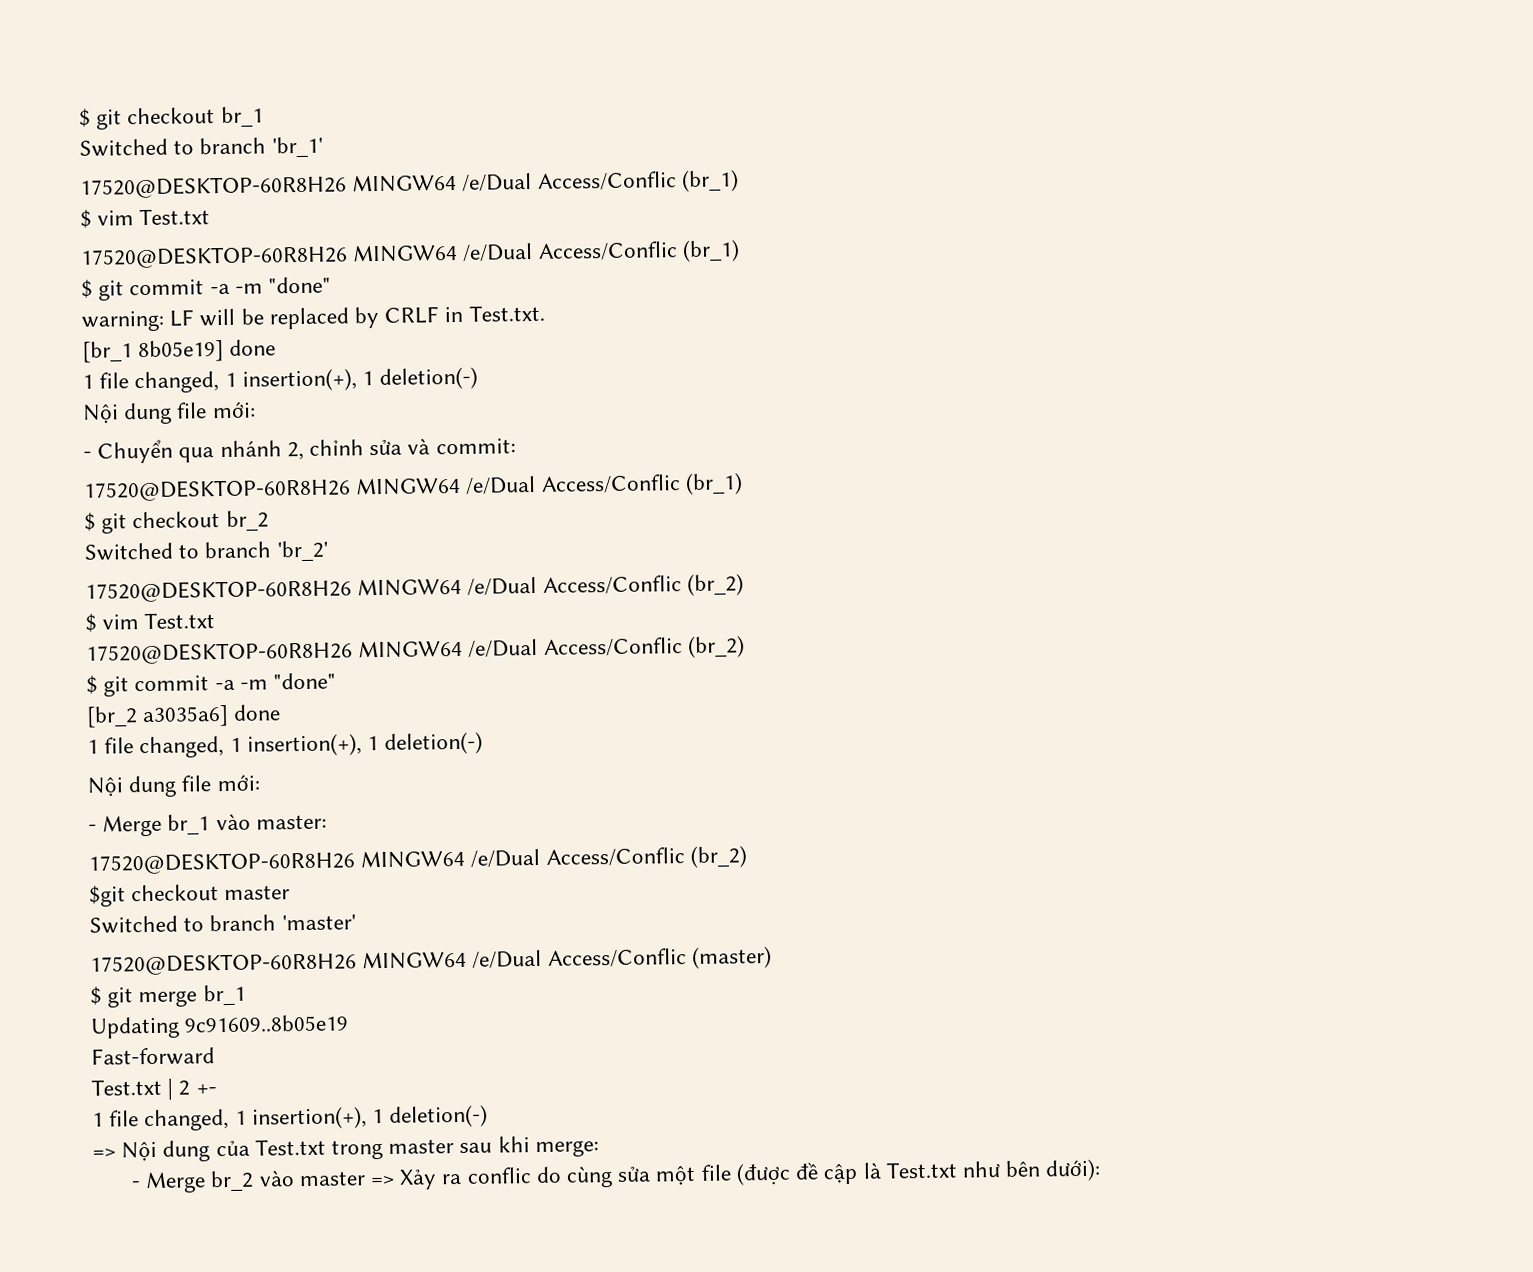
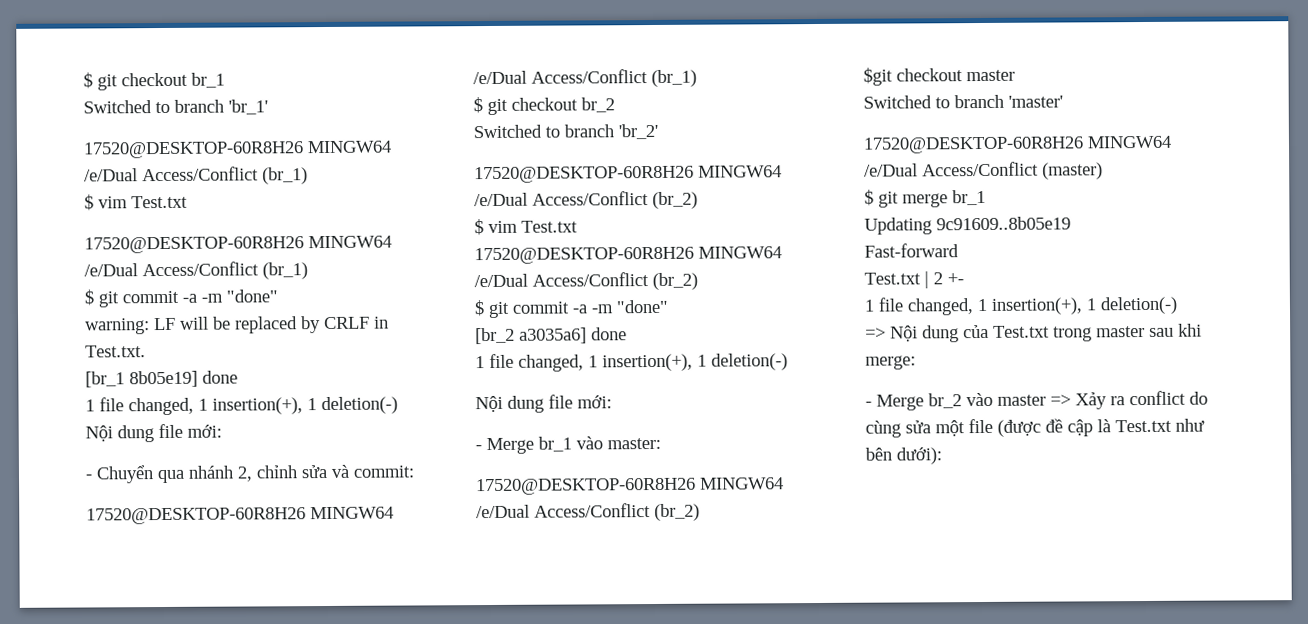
  Switched to branch 'br_1'
- 17520@DESKTOP-60R8H26 MINGW64 /e/Dual Access/Conflic (br_1)
+ 17520@DESKTOP-60R8H26 MINGW64 /e/Dual Access/Conflict (br_1)
  $ vim Test.txt
- 17520@DESKTOP-60R8H26 MINGW64 /e/Dual Access/Conflic (br_1)
+ 17520@DESKTOP-60R8H26 MINGW64 /e/Dual Access/Conflict (br_1)
  - Chuyển qua nhánh 2, chỉnh sửa và commit:
- 17520@DESKTOP-60R8H26 MINGW64 /e/Dual Access/Conflic (br_1)
+ 17520@DESKTOP-60R8H26 MINGW64 /e/Dual Access/Conflict (br_1)
  Switched to branch 'br_2'
- 17520@DESKTOP-60R8H26 MINGW64 /e/Dual Access/Conflic (br_2)
+ 17520@DESKTOP-60R8H26 MINGW64 /e/Dual Access/Conflict (br_2)
  $ vim Test.txt
- 17520@DESKTOP-60R8H26 MINGW64 /e/Dual Access/Conflic (br_2)
+ 17520@DESKTOP-60R8H26 MINGW64 /e/Dual Access/Conflict (br_2)
  - Merge br_1 vào master:
- 17520@DESKTOP-60R8H26 MINGW64 /e/Dual Access/Conflic (br_2)
+ 17520@DESKTOP-60R8H26 MINGW64 /e/Dual Access/Conflict (br_2)
- 17520@DESKTOP-60R8H26 MINGW64 /e/Dual Access/Conflic (master)
+ 17520@DESKTOP-60R8H26 MINGW64 /e/Dual Access/Conflict (master)
- - Merge br_2 vào master => Xảy ra conflic do cùng sửa một file (được đề cập là Test.txt như bên dưới):
+ - Merge br_2 vào master => Xảy ra conflict do cùng sửa một file (được đề cập là Test.txt như bên dưới):

